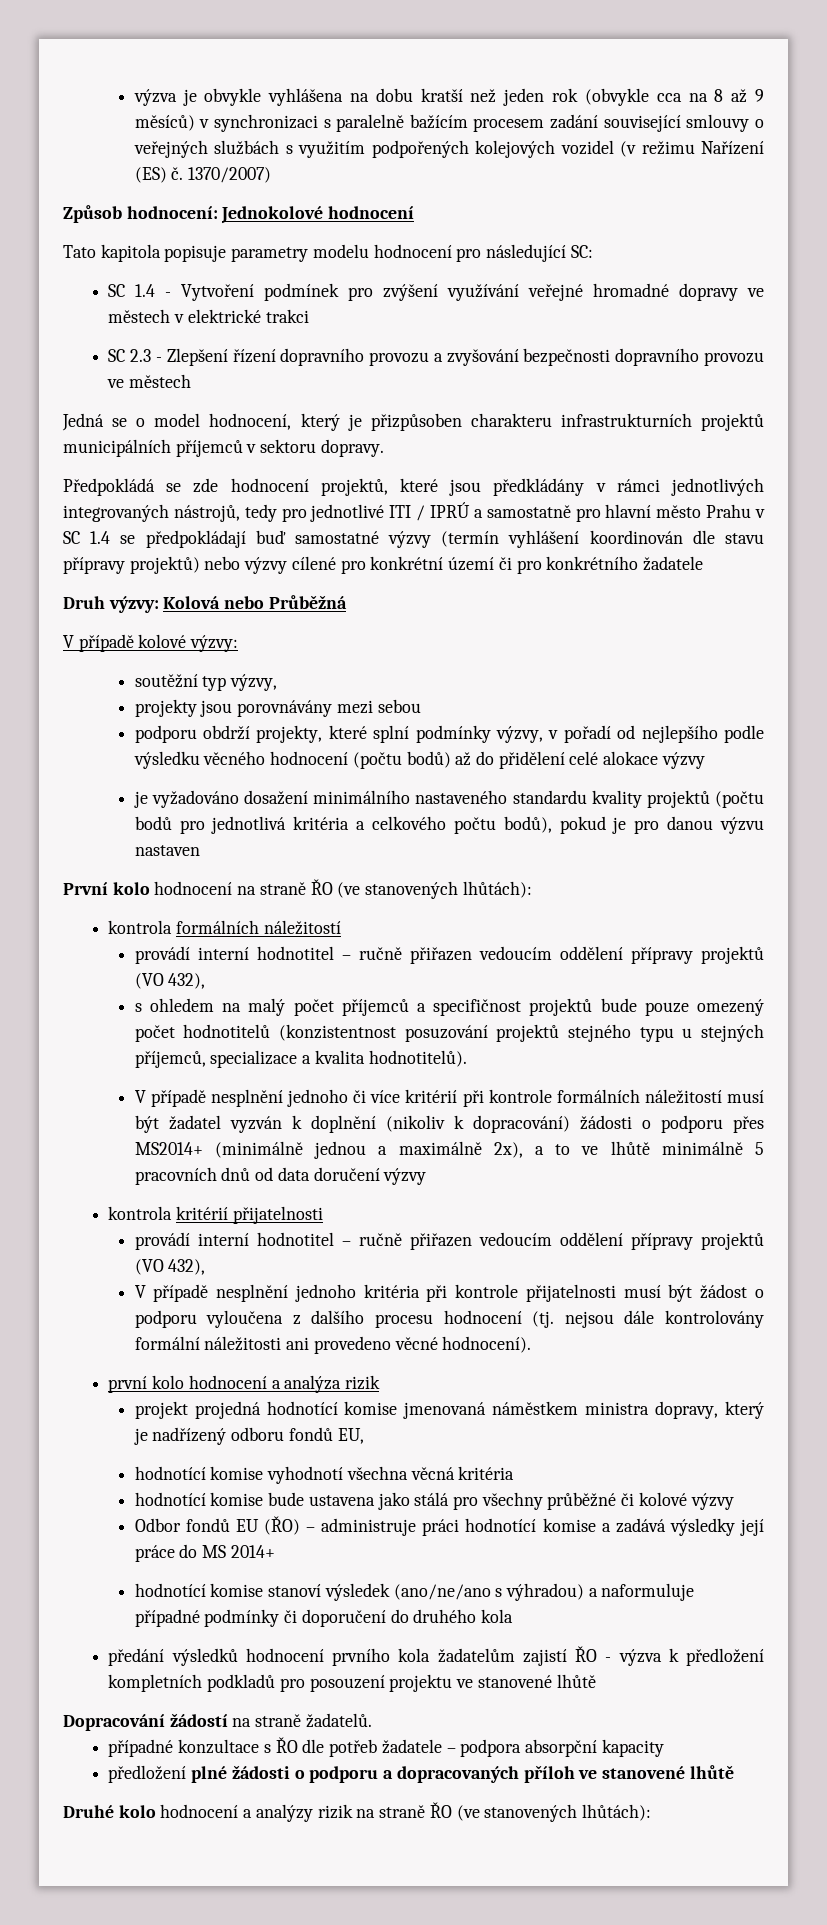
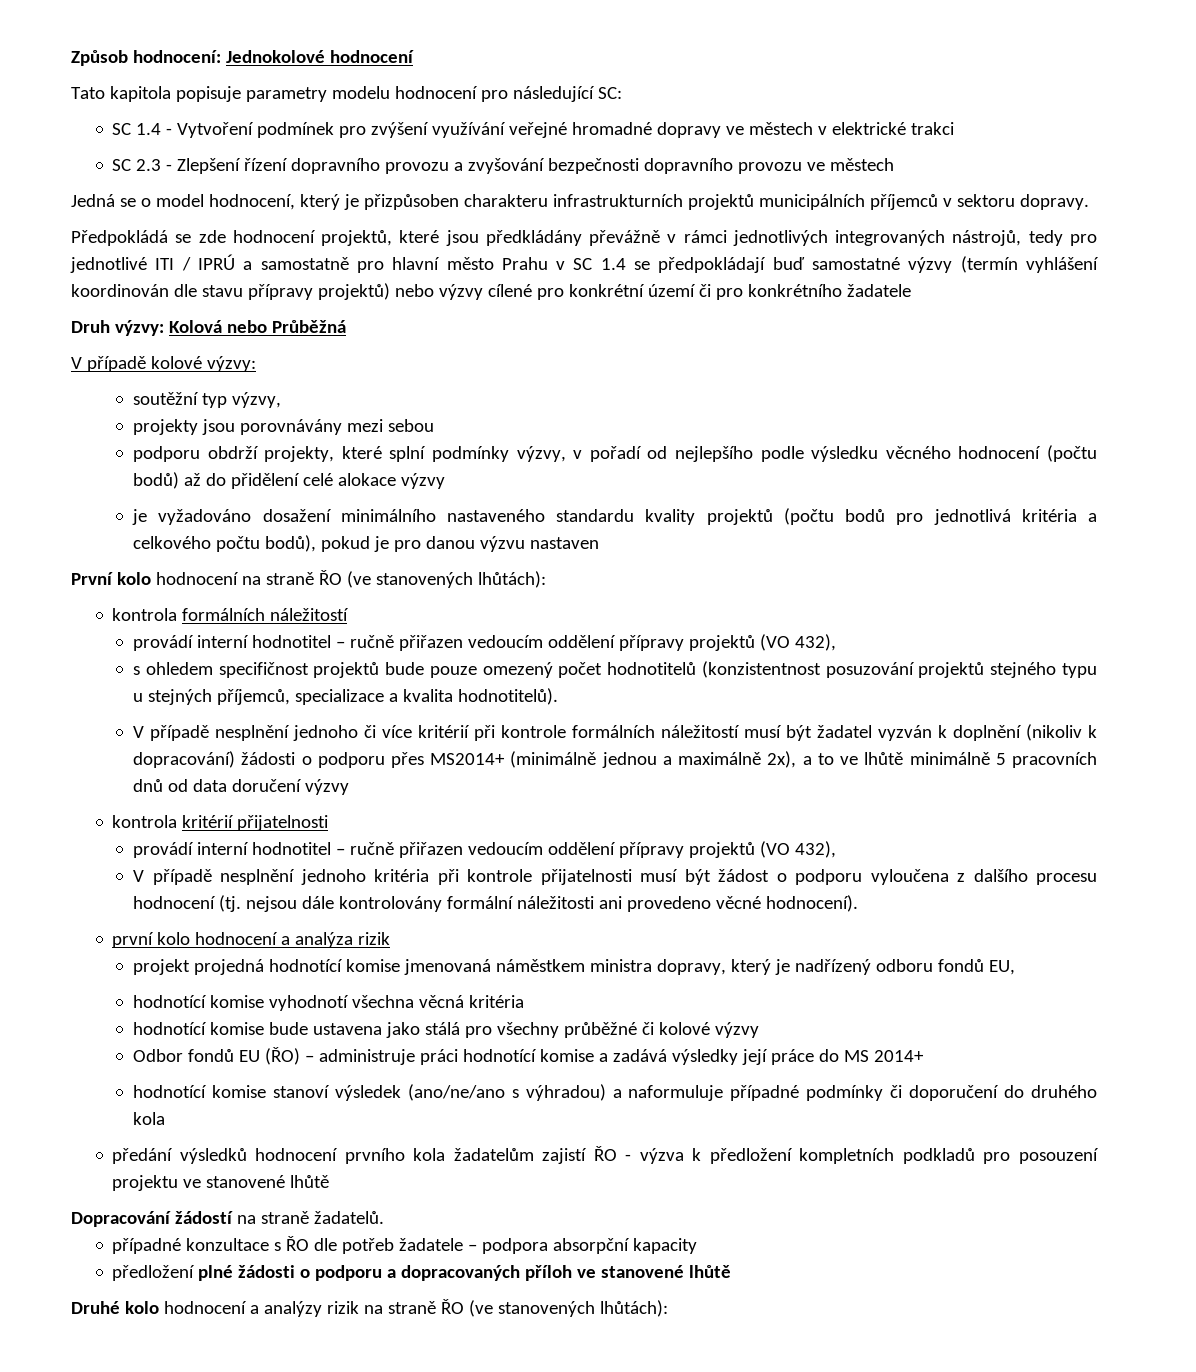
- výzva je obvykle vyhlášena na dobu kratší než jeden rok (obvykle cca na 8 až 9 měsíců) v synchronizaci s paralelně bažícím procesem zadání související smlouvy o veřejných službách s využitím podpořených kolejových vozidel (v režimu Nařízení (ES) č. 1370/2007)
- Předpokládá se zde hodnocení projektů, které jsou předkládány v rámci jednotlivých integrovaných nástrojů, tedy pro jednotlivé ITI / IPRÚ a samostatně pro hlavní město Prahu v SC 1.4 se předpokládají buď samostatné výzvy (termín vyhlášení koordinován dle stavu přípravy projektů) nebo výzvy cílené pro konkrétní území či pro konkrétního žadatele
+ Předpokládá se zde hodnocení projektů, které jsou předkládány převážně v rámci jednotlivých integrovaných nástrojů, tedy pro jednotlivé ITI / IPRÚ a samostatně pro hlavní město Prahu v SC 1.4 se předpokládají buď samostatné výzvy (termín vyhlášení koordinován dle stavu přípravy projektů) nebo výzvy cílené pro konkrétní území či pro konkrétního žadatele
- s ohledem na malý počet příjemců a specifičnost projektů bude pouze omezený počet hodnotitelů (konzistentnost posuzování projektů stejného typu u stejných příjemců, specializace a kvalita hodnotitelů).
+ s ohledem specifičnost projektů bude pouze omezený počet hodnotitelů (konzistentnost posuzování projektů stejného typu u stejných příjemců, specializace a kvalita hodnotitelů).

